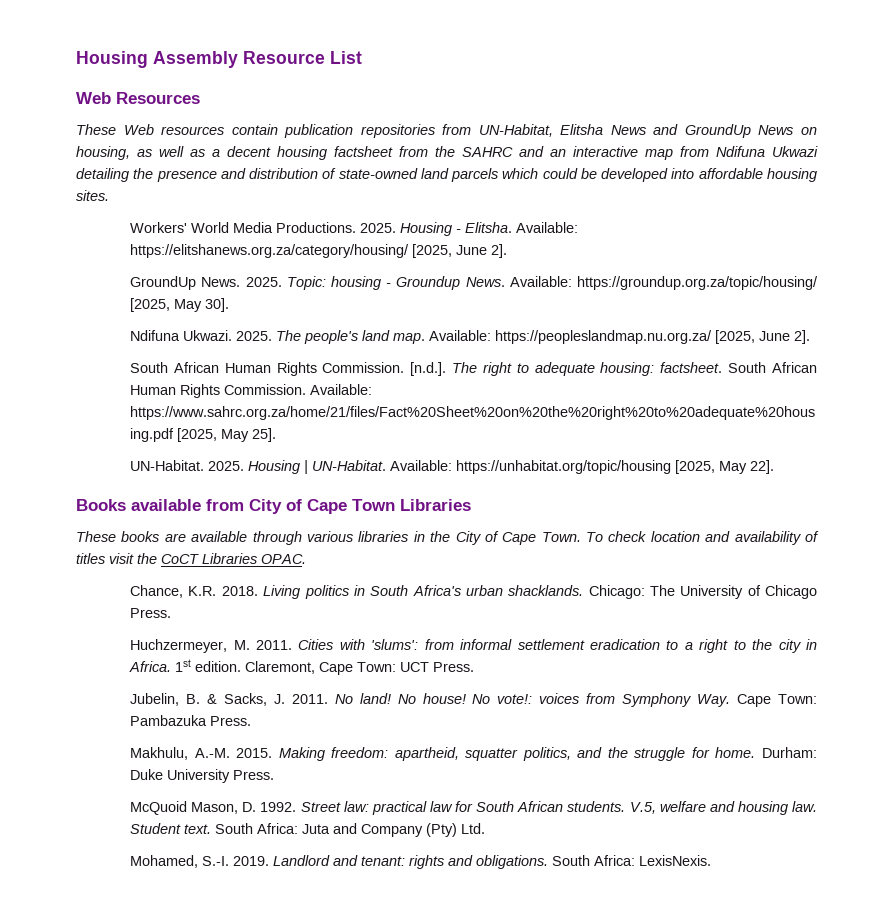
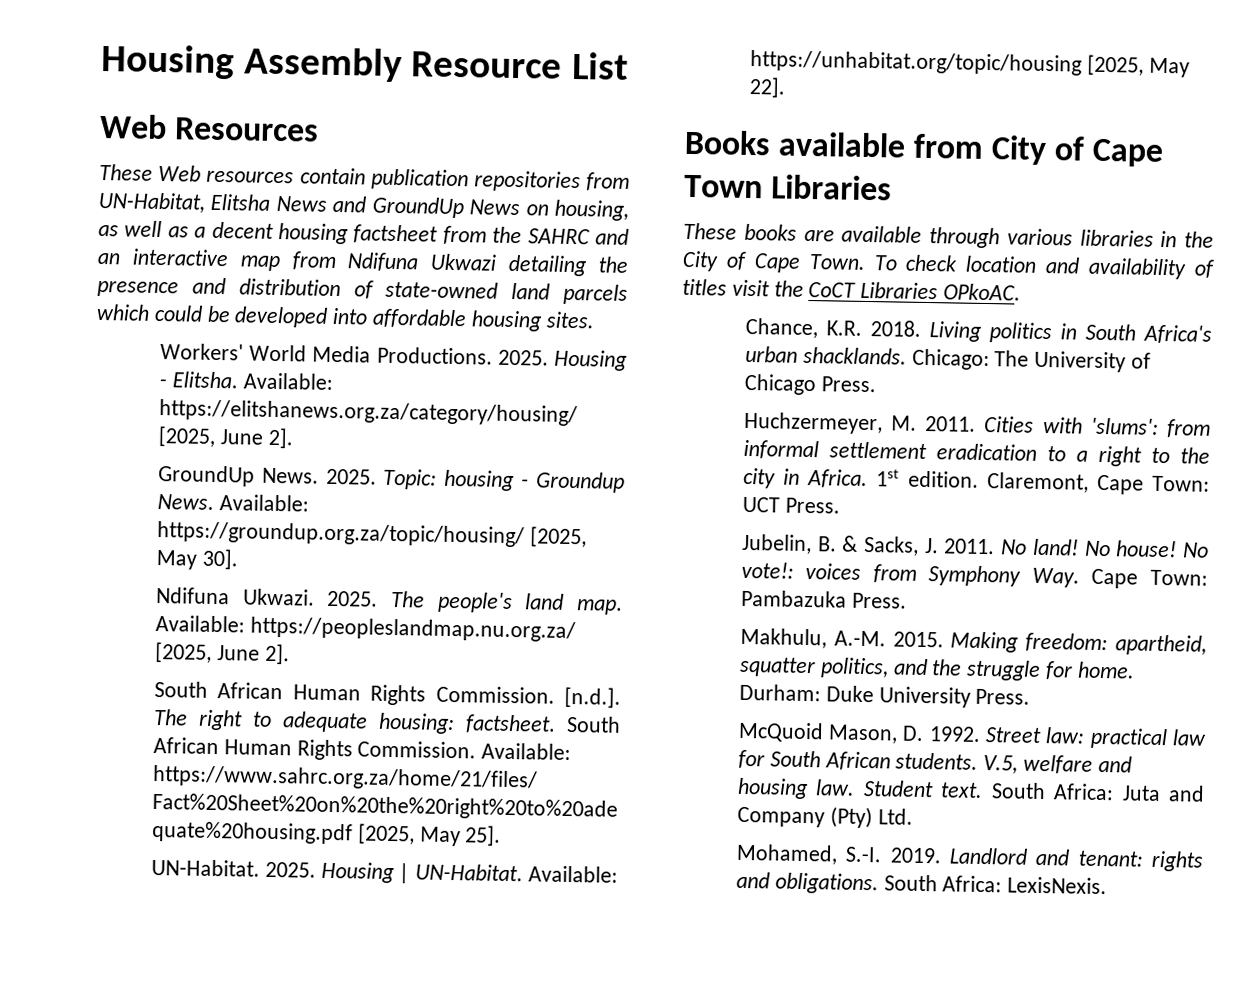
- To check location and availability of titles visit the CoCT Libraries OPAC.
+ To check location and availability of titles visit the CoCT Libraries OPkoAC.

